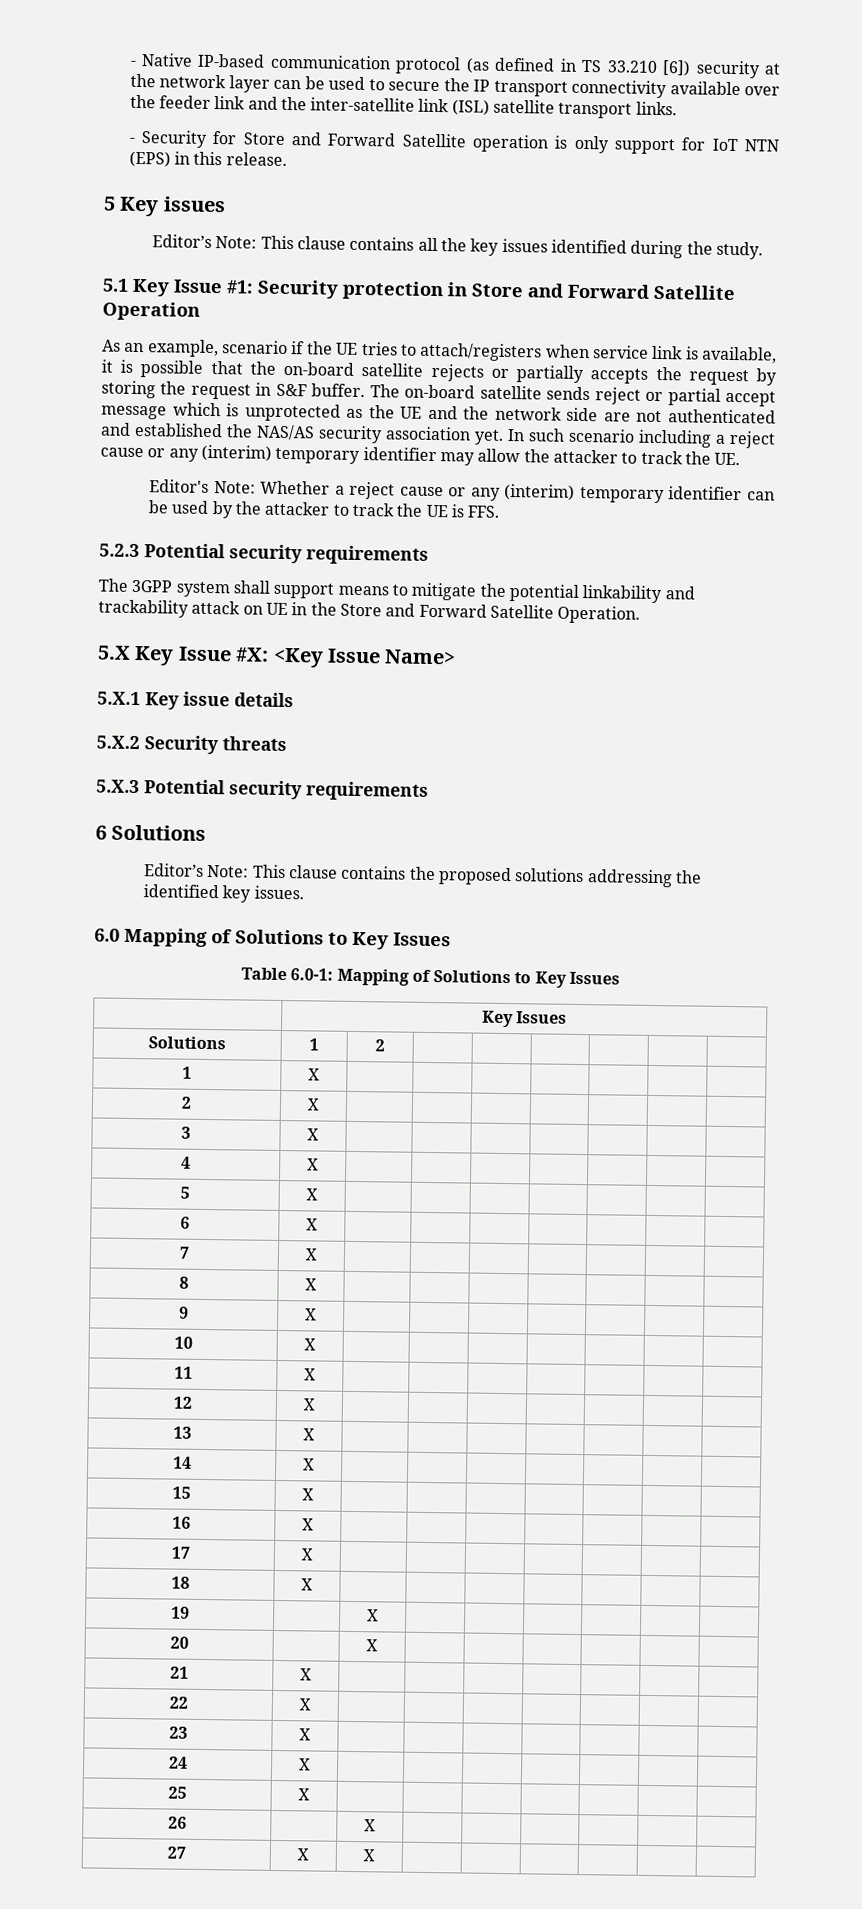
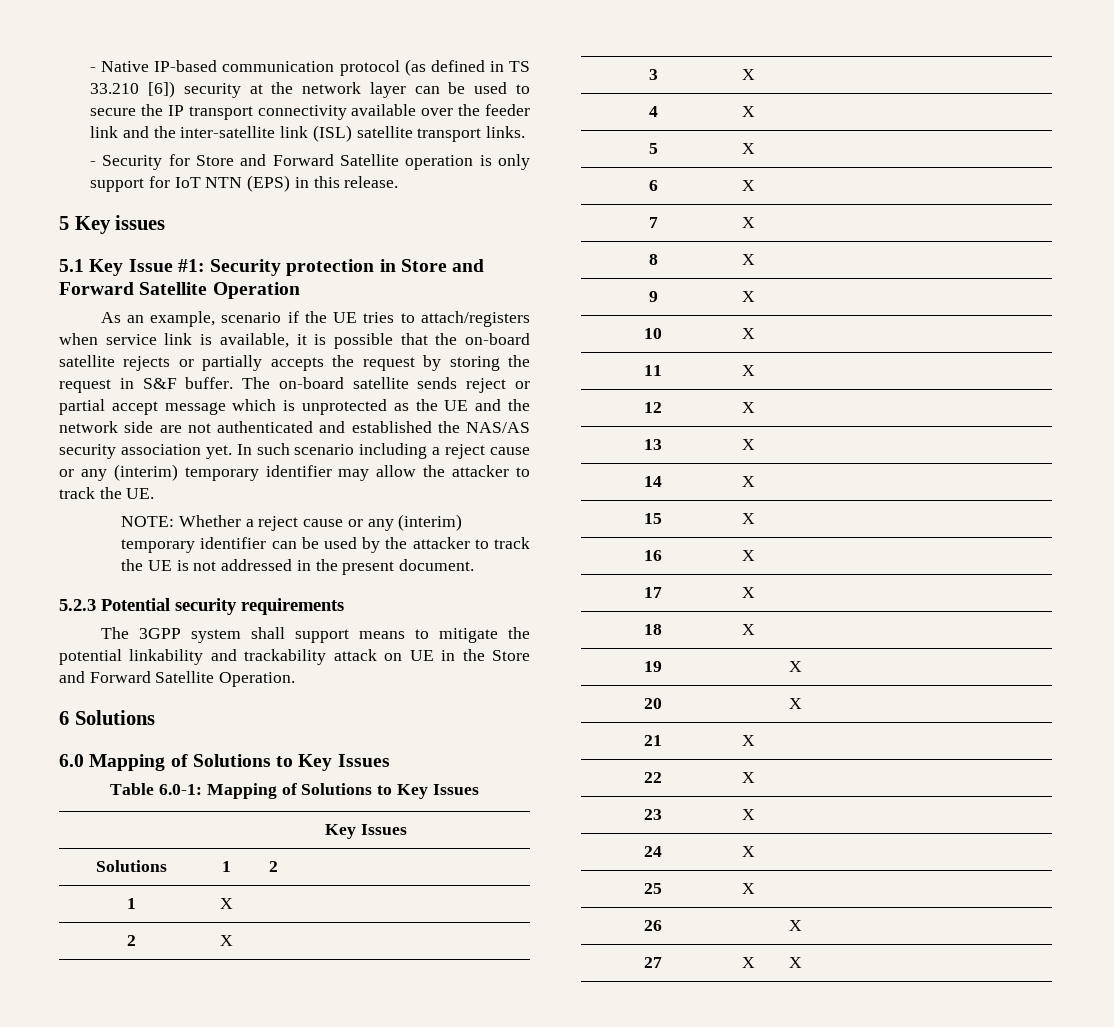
- Editor’s Note: This clause contains all the key issues identified during the study.
- Editor's Note: Whether a reject cause or any (interim) temporary identifier can be used by the attacker to track the UE is FFS.
+ NOTE: Whether a reject cause or any (interim) temporary identifier can be used by the attacker to track the UE is not addressed in the present document.
- 5.X Key Issue #X: <Key Issue Name>
- 5.X.1 Key issue details
- 5.X.2 Security threats
- 5.X.3 Potential security requirements
  6 Solutions
- Editor’s Note: This clause contains the proposed solutions addressing the identified key issues.

